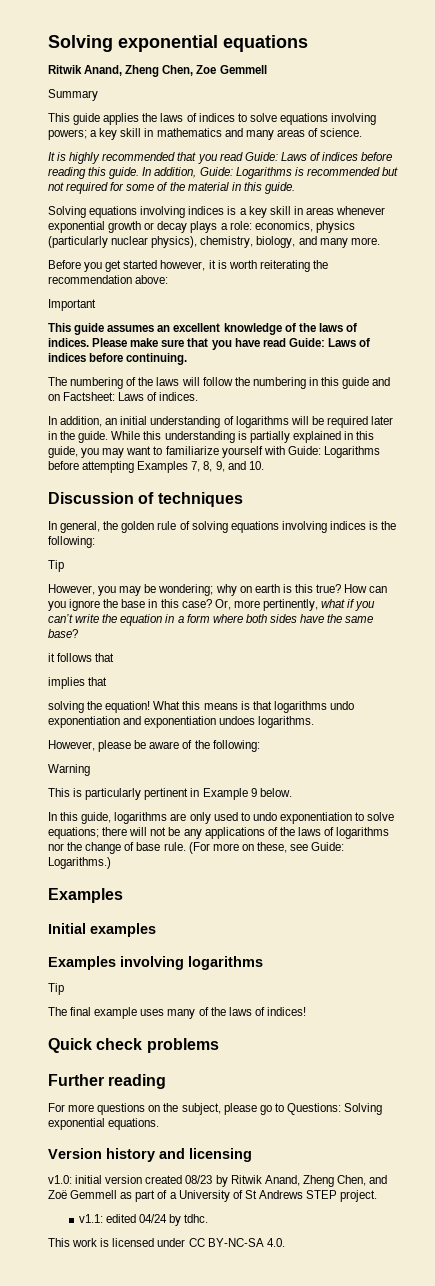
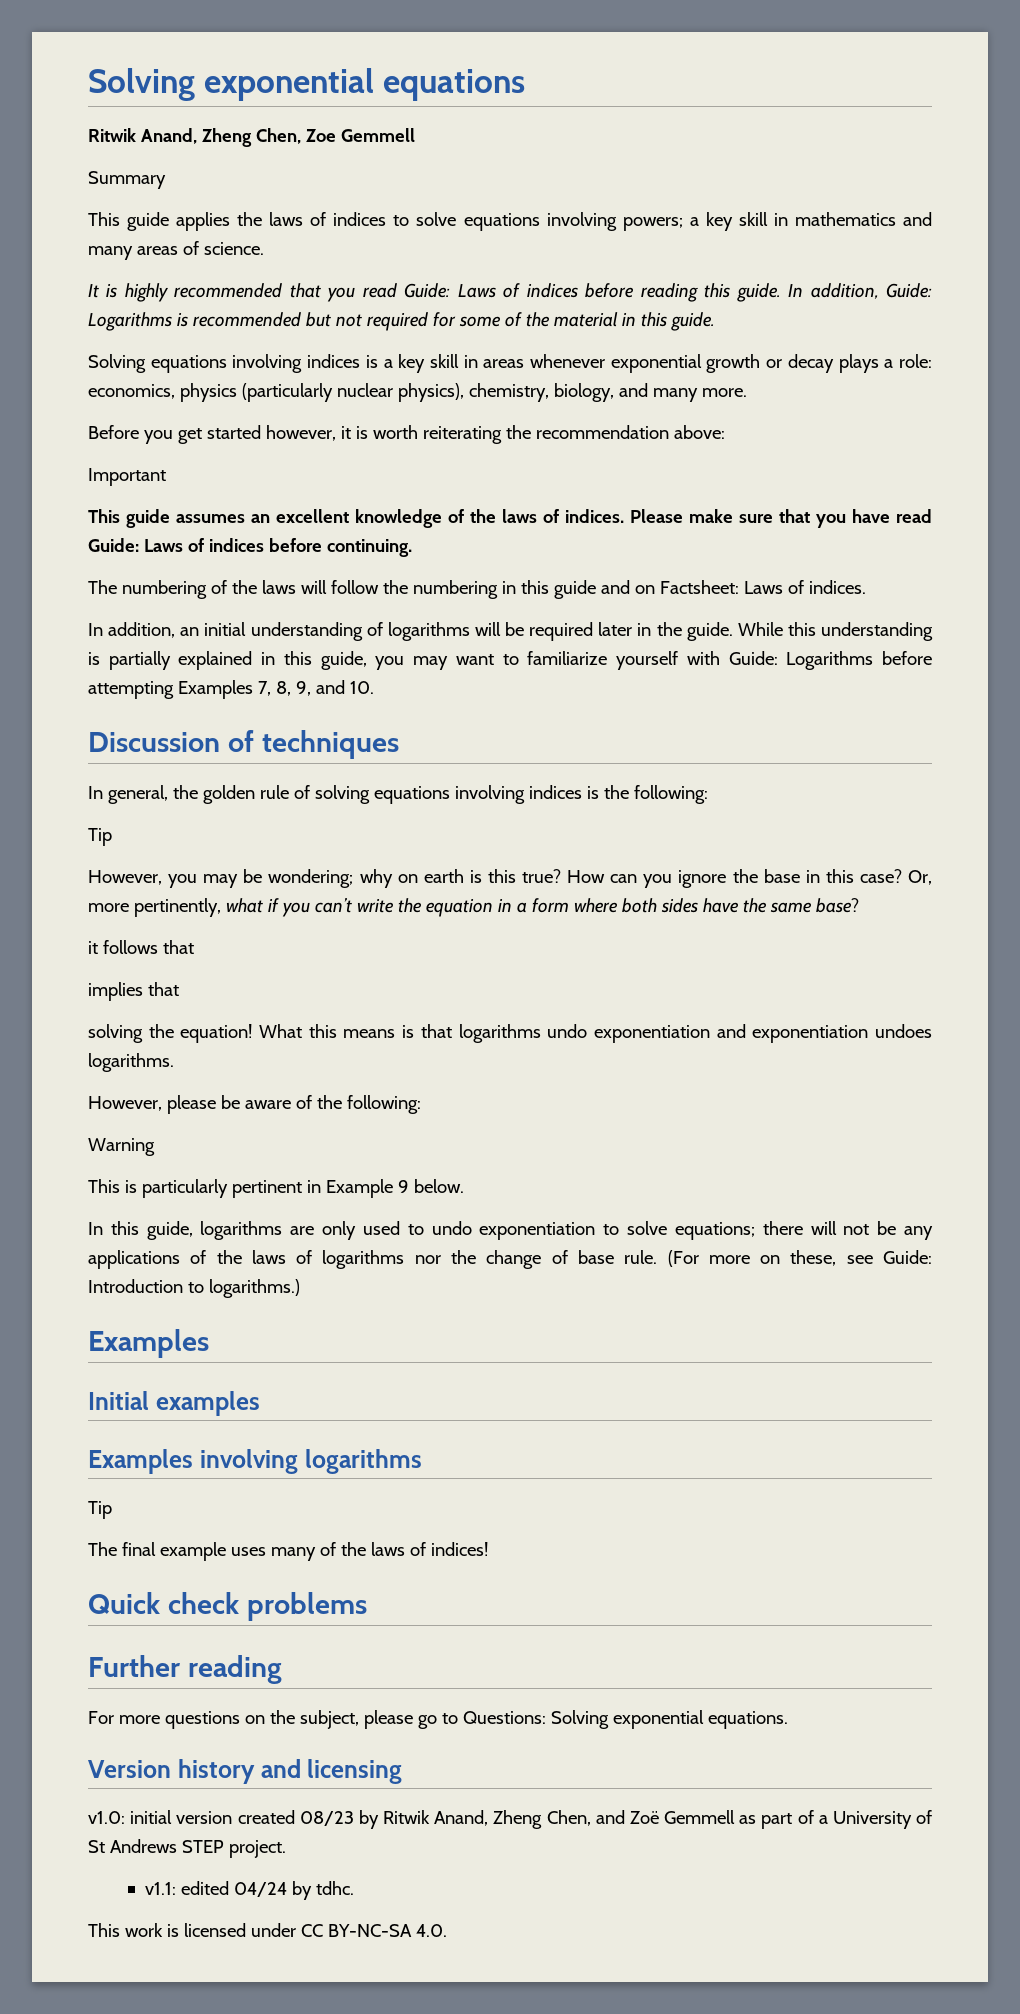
- (For more on these, see Guide: Logarithms.)
+ (For more on these, see Guide: Introduction to logarithms.)

